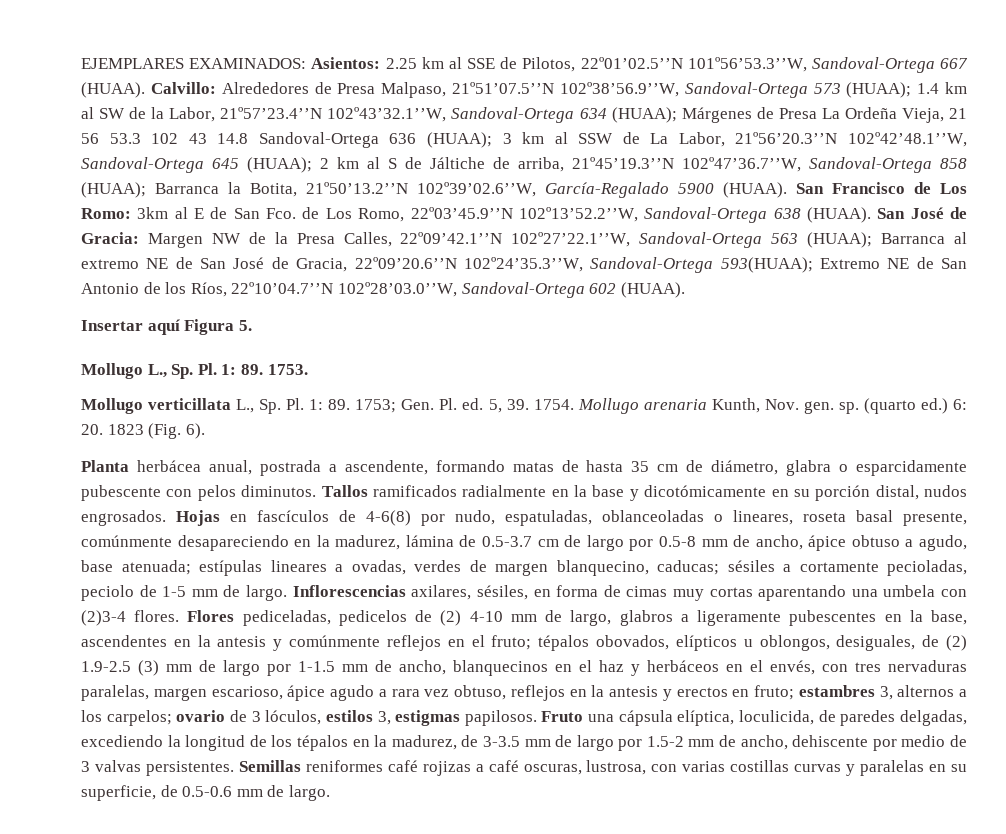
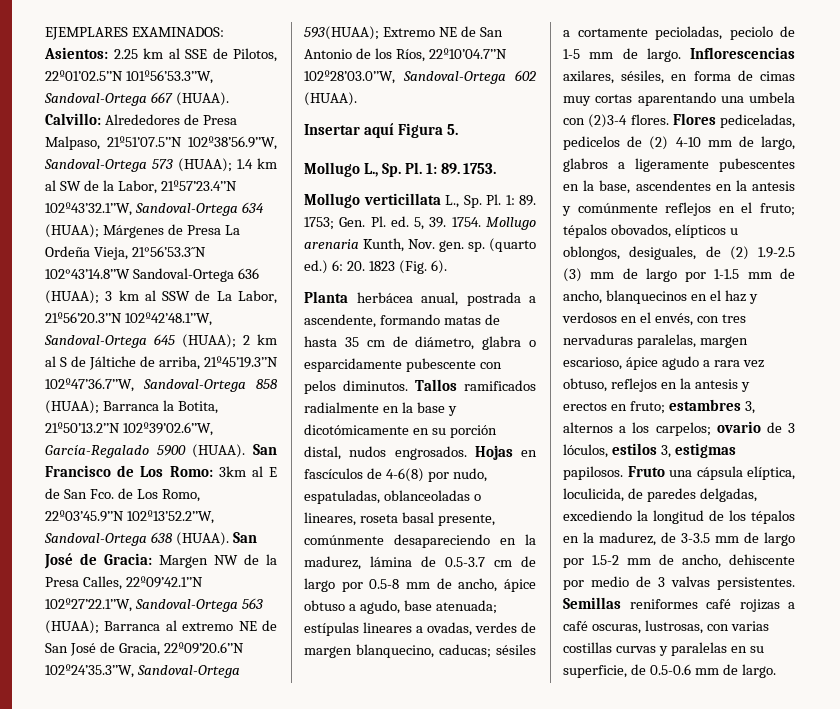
- Márgenes de Presa La Ordeña Vieja, 21 56 53.3 102 43 14.8 Sandoval-Ortega 636 (HUAA);
+ Márgenes de Presa La Ordeña Vieja, 21°56’53.3´´N 102°43’14.8’’W Sandoval-Ortega 636 (HUAA);
- tépalos obovados, elípticos u oblongos, desiguales, de (2) 1.9-2.5 (3) mm de largo por 1-1.5 mm de ancho, blanquecinos en el haz y herbáceos en el envés, con tres nervaduras paralelas, margen escarioso, ápice agudo a rara vez obtuso, reflejos en la antesis y erectos en fruto;
+ tépalos obovados, elípticos u oblongos, desiguales, de (2) 1.9-2.5 (3) mm de largo por 1-1.5 mm de ancho, blanquecinos en el haz y verdosos en el envés, con tres nervaduras paralelas, margen escarioso, ápice agudo a rara vez obtuso, reflejos en la antesis y erectos en fruto;
- Semillas reniformes café rojizas a café oscuras, lustrosa, con varias costillas curvas y paralelas en su superficie, de 0.5-0.6 mm de largo.
+ Semillas reniformes café rojizas a café oscuras, lustrosas, con varias costillas curvas y paralelas en su superficie, de 0.5-0.6 mm de largo.

